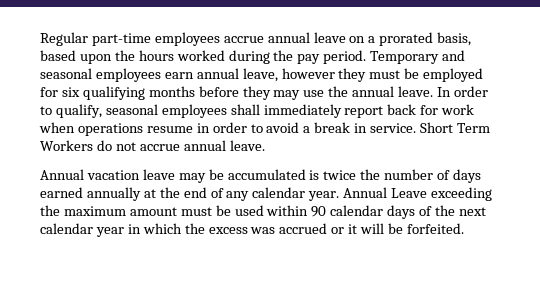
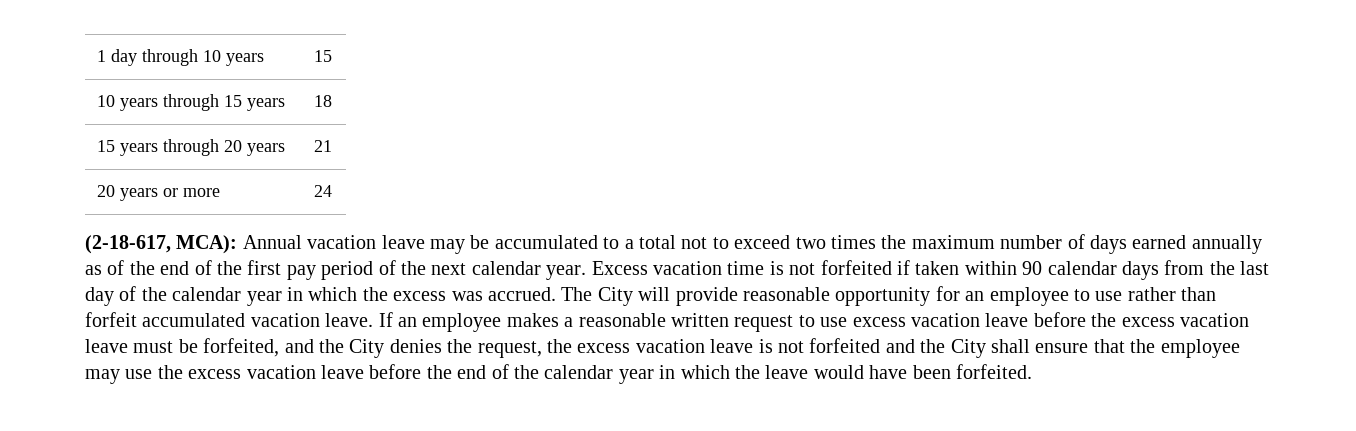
- Regular part-time employees accrue annual leave on a prorated basis, based upon the hours worked during the pay period. Temporary and seasonal employees earn annual leave, however they must be employed for six qualifying months before they may use the annual leave. In order to qualify, seasonal employees shall immediately report back for work when operations resume in order to avoid a break in service. Short Term Workers do not accrue annual leave.
- Annual vacation leave may be accumulated is twice the number of days earned annually at the end of any calendar year. Annual Leave exceeding the maximum amount must be used within 90 calendar days of the next calendar year in which the excess was accrued or it will be forfeited.
+ 1 day through 10 years | 15
+ 10 years through 15 years | 18
+ 15 years through 20 years | 21
+ 20 years or more | 24
+ (2-18-617, MCA): Annual vacation leave may be accumulated to a total not to exceed two times the maximum number of days earned annually as of the end of the first pay period of the next calendar year. Excess vacation time is not forfeited if taken within 90 calendar days from the last day of the calendar year in which the excess was accrued. The City will provide reasonable opportunity for an employee to use rather than forfeit accumulated vacation leave. If an employee makes a reasonable written request to use excess vacation leave before the excess vacation leave must be forfeited, and the City denies the request, the excess vacation leave is not forfeited and the City shall ensure that the employee may use the excess vacation leave before the end of the calendar year in which the leave would have been forfeited.

